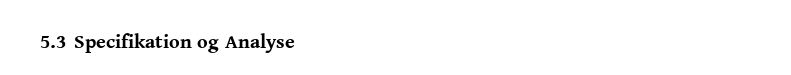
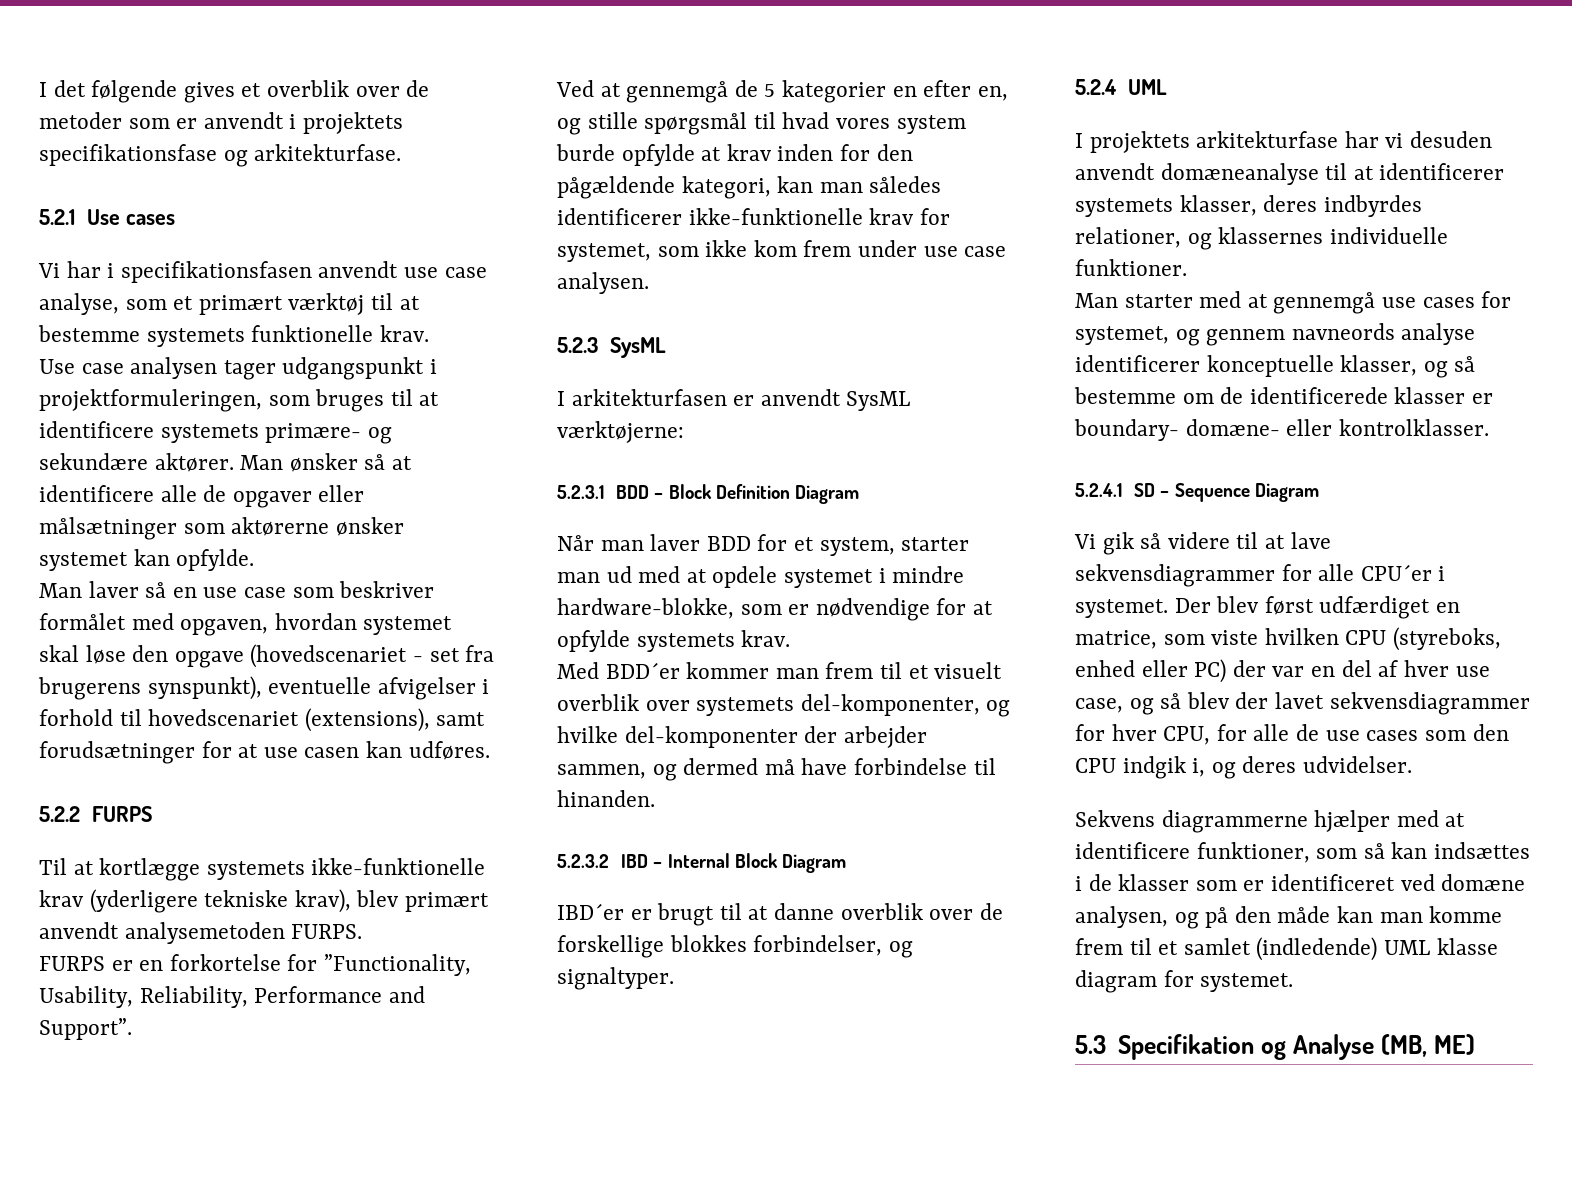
+ I det følgende gives et overblik over de metoder som er anvendt i projektets specifikationsfase og arkitekturfase.
+ 5.2.1 Use cases
+ Vi har i specifikationsfasen anvendt use case analyse, som et primært værktøj til at bestemme systemets funktionelle krav.
+ Use case analysen tager udgangspunkt i projektformuleringen, som bruges til at identificere systemets primære- og sekundære aktører. Man ønsker så at identificere alle de opgaver eller målsætninger som aktørerne ønsker systemet kan opfylde.
+ Man laver så en use case som beskriver formålet med opgaven, hvordan systemet skal løse den opgave (hovedscenariet - set fra brugerens synspunkt), eventuelle afvigelser i forhold til hovedscenariet (extensions), samt forudsætninger for at use casen kan udføres.
+ 5.2.2 FURPS
+ Til at kortlægge systemets ikke-funktionelle krav (yderligere tekniske krav), blev primært anvendt analysemetoden FURPS.
+ FURPS er en forkortelse for ”Functionality, Usability, Reliability, Performance and Support”.
+ Ved at gennemgå de 5 kategorier en efter en, og stille spørgsmål til hvad vores system burde opfylde at krav inden for den pågældende kategori, kan man således identificerer ikke-funktionelle krav for systemet, som ikke kom frem under use case analysen.
+ 5.2.3 SysML
+ I arkitekturfasen er anvendt SysML værktøjerne:
+ 5.2.3.1 BDD – Block Definition Diagram
+ Når man laver BDD for et system, starter man ud med at opdele systemet i mindre hardware-blokke, som er nødvendige for at opfylde systemets krav.
+ Med BDD´er kommer man frem til et visuelt overblik over systemets del-komponenter, og hvilke del-komponenter der arbejder sammen, og dermed må have forbindelse til hinanden.
+ 5.2.3.2 IBD – Internal Block Diagram
+ IBD´er er brugt til at danne overblik over de forskellige blokkes forbindelser, og signaltyper.
+ 5.2.4 UML
+ I projektets arkitekturfase har vi desuden anvendt domæneanalyse til at identificerer systemets klasser, deres indbyrdes relationer, og klassernes individuelle funktioner.
+ Man starter med at gennemgå use cases for systemet, og gennem navneords analyse identificerer konceptuelle klasser, og så bestemme om de identificerede klasser er boundary- domæne- eller kontrolklasser.
+ 5.2.4.1 SD – Sequence Diagram
+ Vi gik så videre til at lave sekvensdiagrammer for alle CPU´er i systemet. Der blev først udfærdiget en matrice, som viste hvilken CPU (styreboks, enhed eller PC) der var en del af hver use case, og så blev der lavet sekvensdiagrammer for hver CPU, for alle de use cases som den CPU indgik i, og deres udvidelser.
+ Sekvens diagrammerne hjælper med at identificere funktioner, som så kan indsættes i de klasser som er identificeret ved domæne analysen, og på den måde kan man komme frem til et samlet (indledende) UML klasse diagram for systemet.
- 5.3 Specifikation og Analyse
+ 5.3 Specifikation og Analyse (MB, ME)

